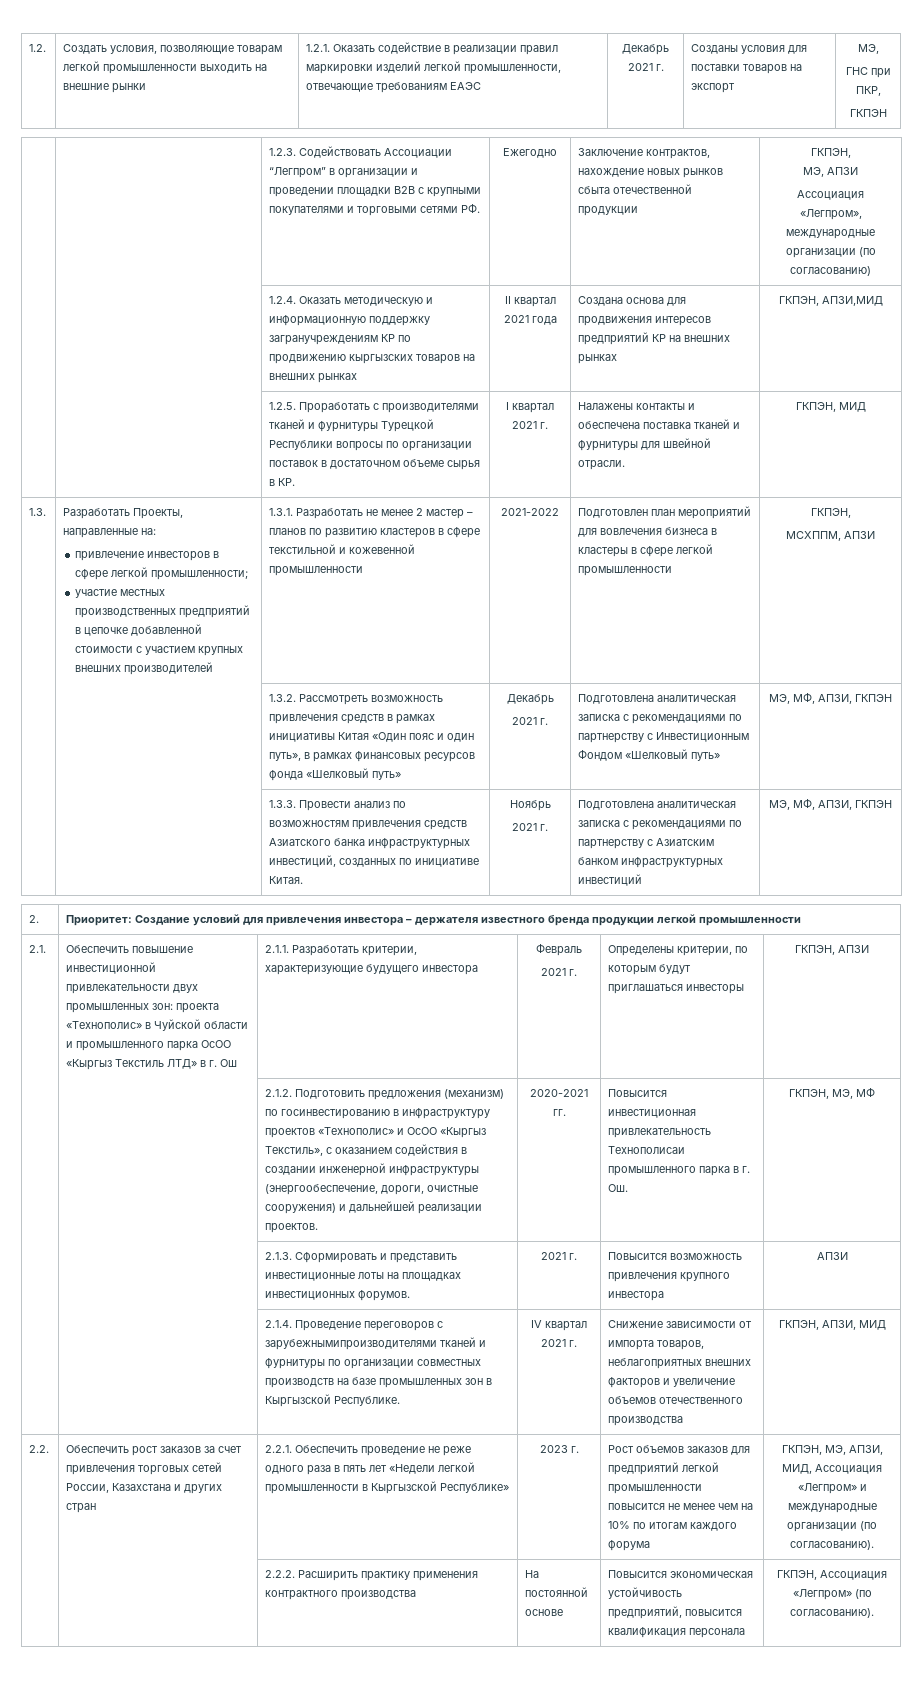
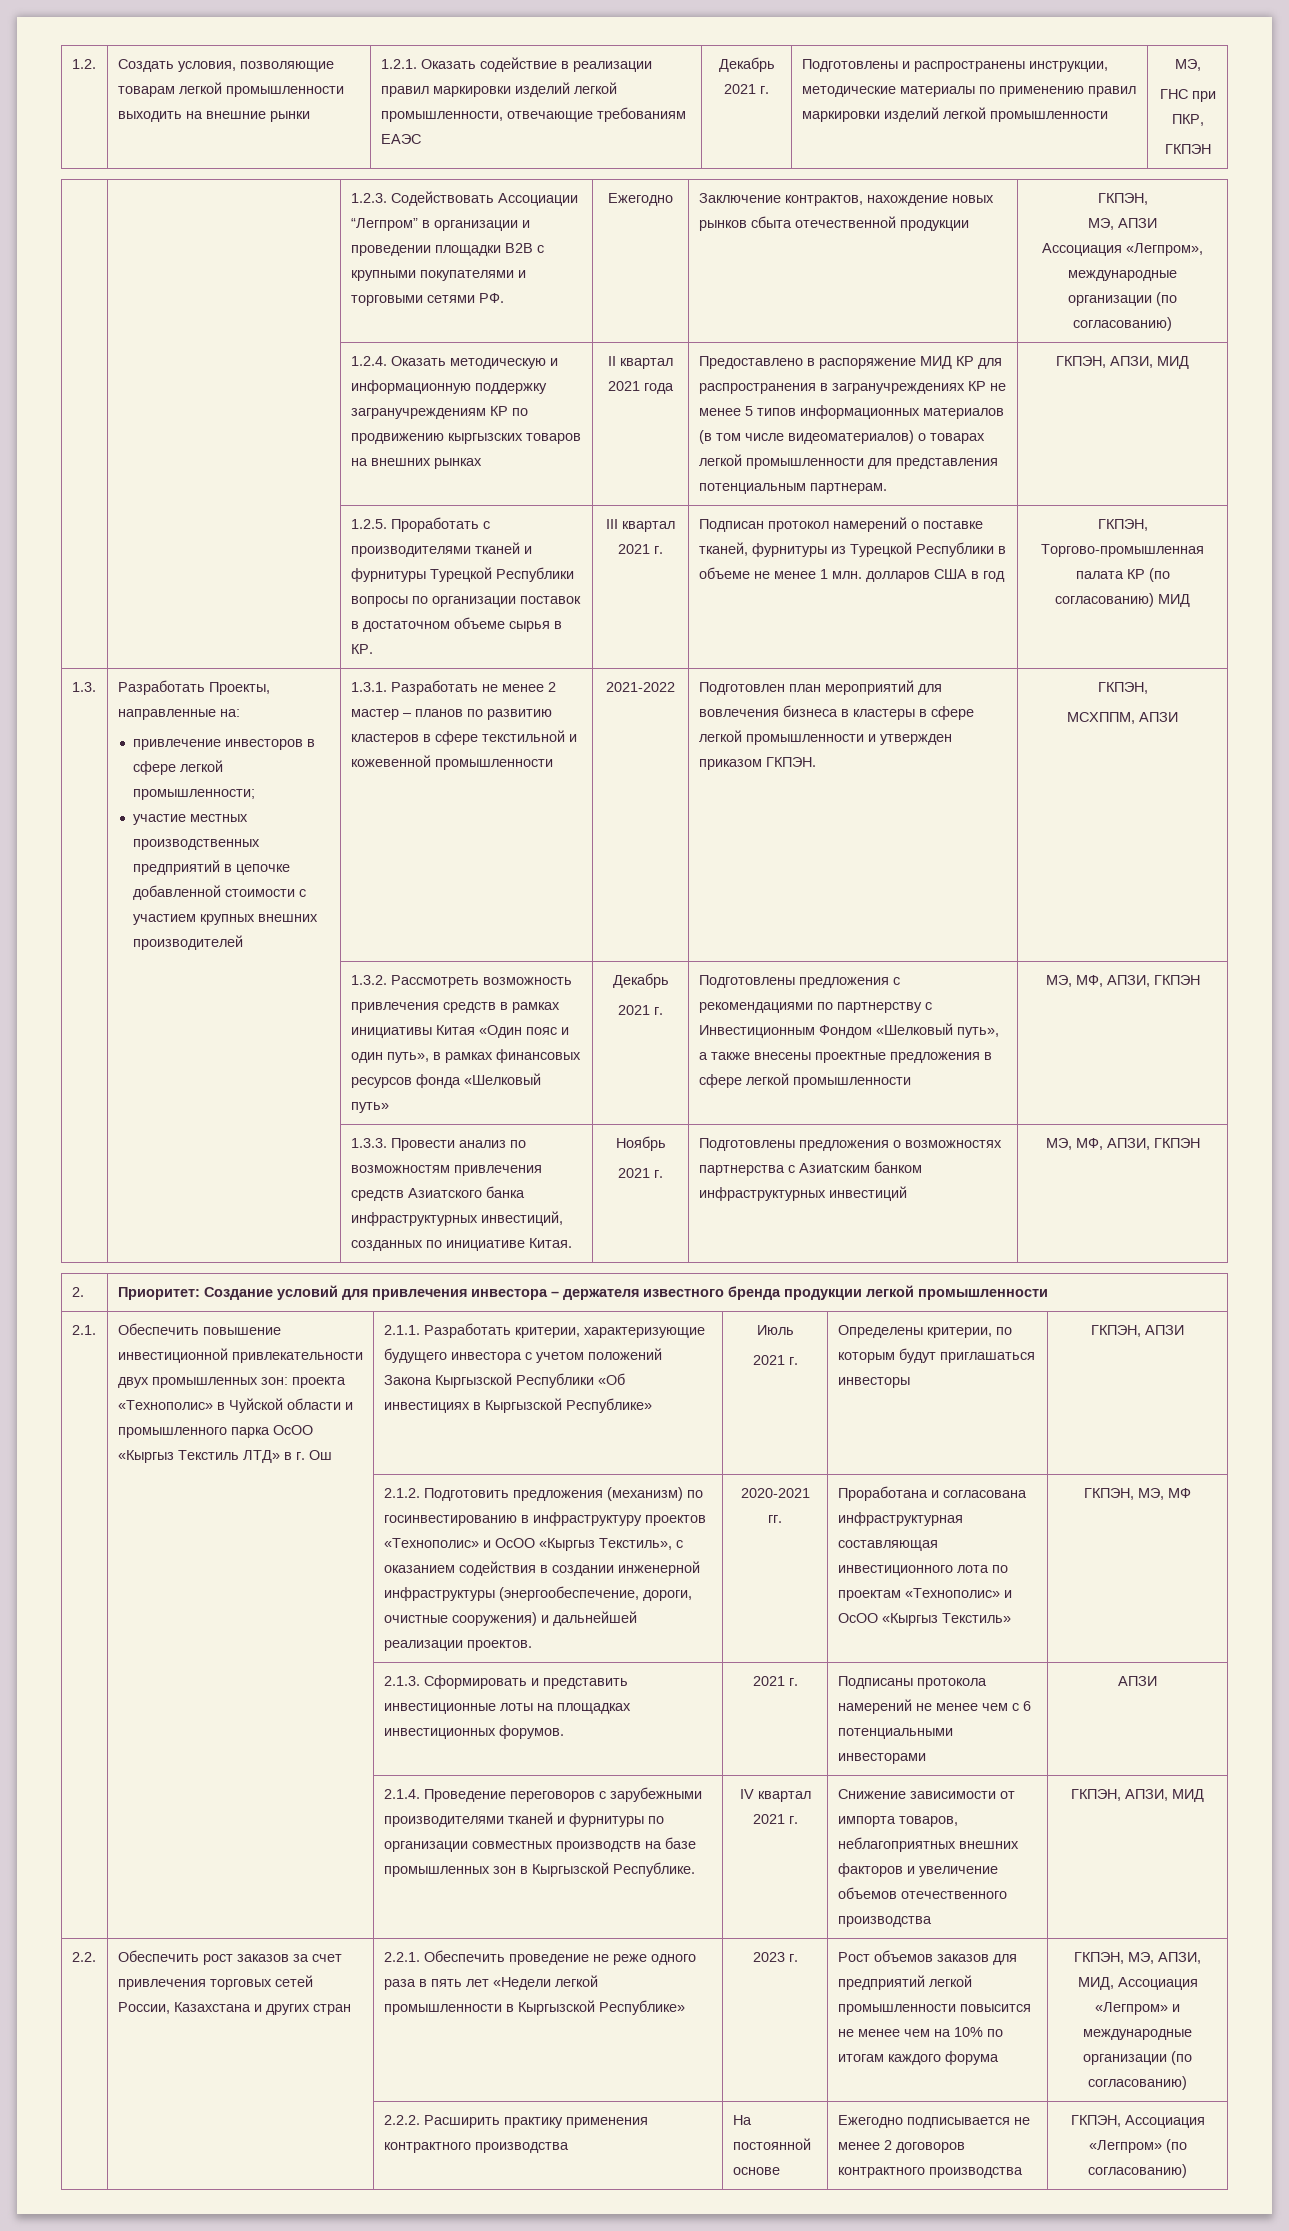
- Созданы условия для поставки товаров на экспорт
+ Подготовлены и распространены инструкции, методические материалы по применению правил маркировки изделий легкой промышленности
- Создана основа для продвижения интересов предприятий КР на внешних рынках | ГКПЭН, АПЗИ,МИД
+ Предоставлено в распоряжение МИД КР для распространения в загранучреждениях КР не менее 5 типов информационных материалов (в том числе видеоматериалов) о товарах легкой промышленности для представления потенциальным партнерам. | ГКПЭН, АПЗИ, МИД
- I квартал 2021 г. | Налажены контакты и обеспечена поставка тканей и фурнитуры для швейной отрасли. | ГКПЭН, МИД
+ III квартал 2021 г. | Подписан протокол намерений о поставке тканей, фурнитуры из Турецкой Республики в объеме не менее 1 млн. долларов США в год | ГКПЭН, Торгово-промышленная палата КР (по согласованию) МИД
- Подготовлен план мероприятий для вовлечения бизнеса в кластеры в сфере легкой промышленности
+ Подготовлен план мероприятий для вовлечения бизнеса в кластеры в сфере легкой промышленности и утвержден приказом ГКПЭН.
- Подготовлена аналитическая записка с рекомендациями по партнерству с Инвестиционным Фондом «Шелковый путь»
+ Подготовлены предложения с рекомендациями по партнерству с Инвестиционным Фондом «Шелковый путь», а также внесены проектные предложения в сфере легкой промышленности
  | | 1.3.3. Провести анализ по возможностям привлечения средств Азиатского банка инфраструктурных инвестиций, созданных по инициативе Китая. | Ноябрь
- 2021 г. | Подготовлена аналитическая записка с рекомендациями по партнерству с Азиатским банком инфраструктурных инвестиций | МЭ, МФ, АПЗИ, ГКПЭН
+ 2021 г. | Подготовлены предложения о возможностях партнерства с Азиатским банком инфраструктурных инвестиций | МЭ, МФ, АПЗИ, ГКПЭН
- 2.1.1. Разработать критерии, характеризующие будущего инвестора | Февраль
+ 2.1.1. Разработать критерии, характеризующие будущего инвестора с учетом положений Закона Кыргызской Республики «Об инвестициях в Кыргызской Республике» | Июль
- Повысится инвестиционная привлекательность Технополисаи промышленного парка в г. Ош.
+ Проработана и согласована инфраструктурная составляющая инвестиционного лота по проектам «Технополис» и ОсОО «Кыргыз Текстиль»
- | | 2.1.3. Сформировать и представить инвестиционные лоты на площадках инвестиционных форумов. | 2021 г. | Повысится возможность привлечения крупного инвестора | АПЗИ
+ | | 2.1.3. Сформировать и представить инвестиционные лоты на площадках инвестиционных форумов. | 2021 г. | Подписаны протокола намерений не менее чем с 6 потенциальными инвесторами | АПЗИ
- | | 2.1.4. Проведение переговоров с зарубежнымипроизводителями тканей и фурнитуры по организации совместных производств на базе промышленных зон в Кыргызской Республике. | IV квартал 2021 г. | Снижение зависимости от импорта товаров, неблагоприятных внешних факторов и увеличение объемов отечественного производства | ГКПЭН, АПЗИ, МИД
+ | | 2.1.4. Проведение переговоров с зарубежными производителями тканей и фурнитуры по организации совместных производств на базе промышленных зон в Кыргызской Республике. | IV квартал 2021 г. | Снижение зависимости от импорта товаров, неблагоприятных внешних факторов и увеличение объемов отечественного производства | ГКПЭН, АПЗИ, МИД
- ГКПЭН, МЭ, АПЗИ, МИД, Ассоциация «Легпром» и международные организации (по согласованию).
+ ГКПЭН, МЭ, АПЗИ, МИД, Ассоциация «Легпром» и международные организации (по согласованию)
- | | 2.2.2. Расширить практику применения контрактного производства | На постоянной основе | Повысится экономическая устойчивость предприятий, повысится квалификация персонала | ГКПЭН, Ассоциация «Легпром» (по согласованию).
+ | | 2.2.2. Расширить практику применения контрактного производства | На постоянной основе | Ежегодно подписывается не менее 2 договоров контрактного производства | ГКПЭН, Ассоциация «Легпром» (по согласованию)

